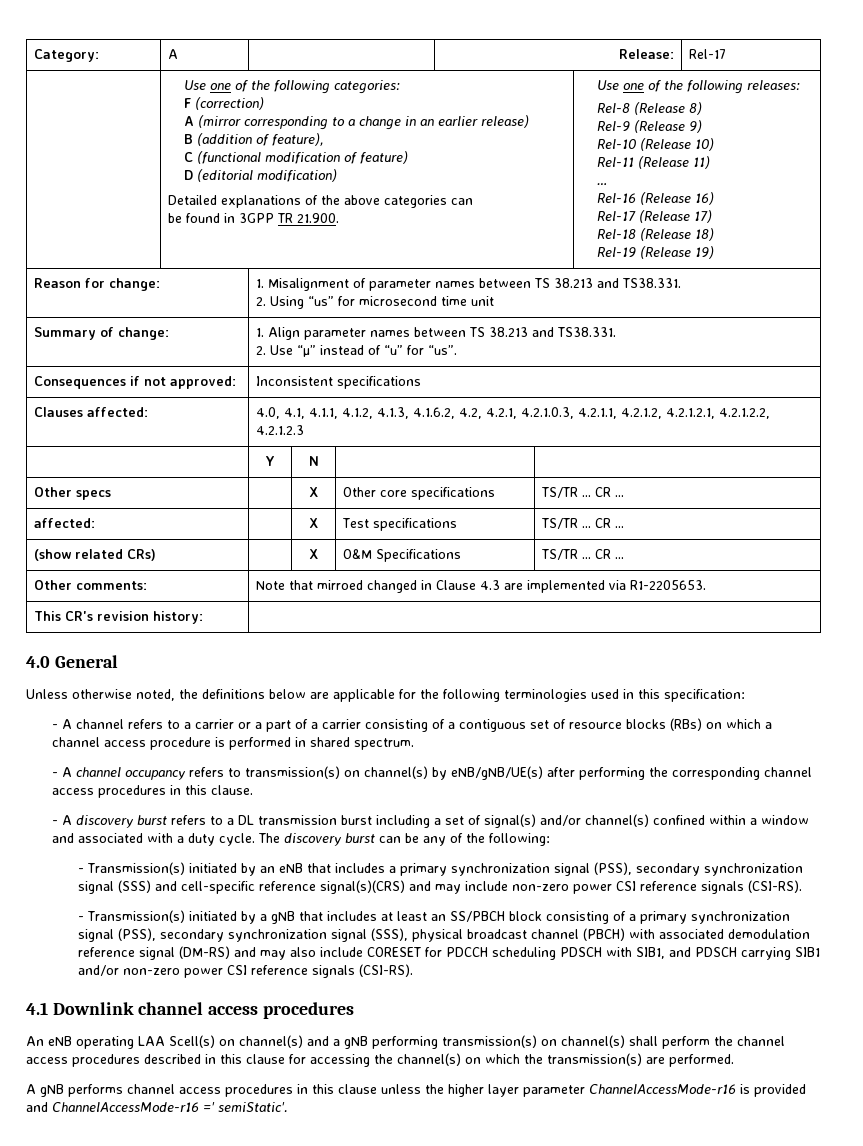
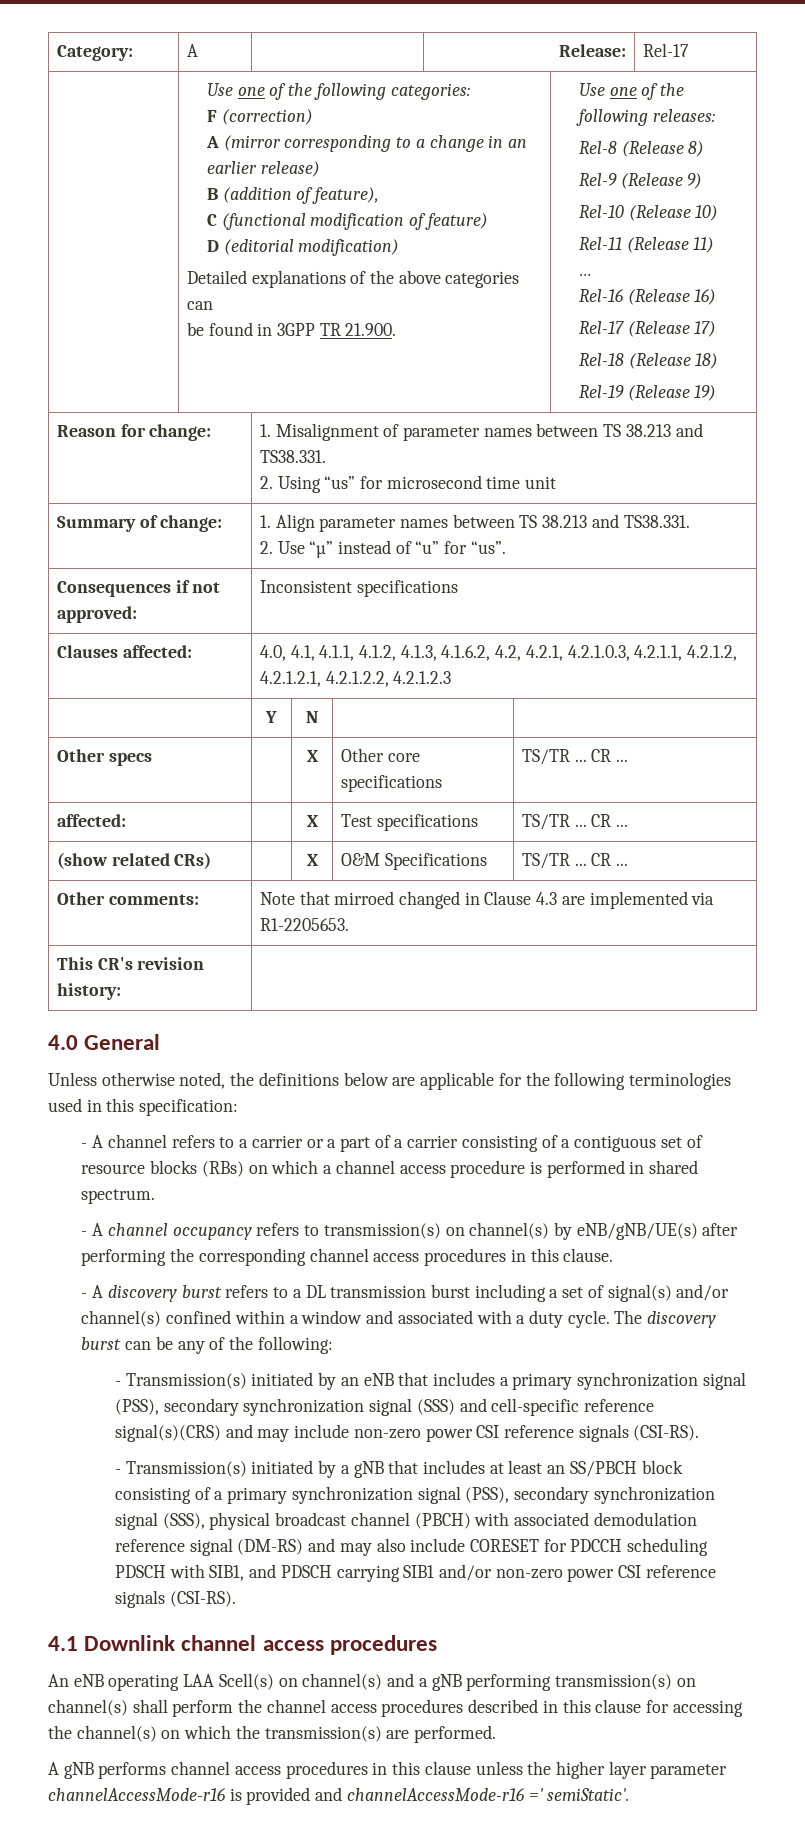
- A gNB performs channel access procedures in this clause unless the higher layer parameter ChannelAccessMode-r16 is provided and ChannelAccessMode-r16 =' semiStatic'.
+ A gNB performs channel access procedures in this clause unless the higher layer parameter channelAccessMode-r16 is provided and channelAccessMode-r16 =' semiStatic'.

